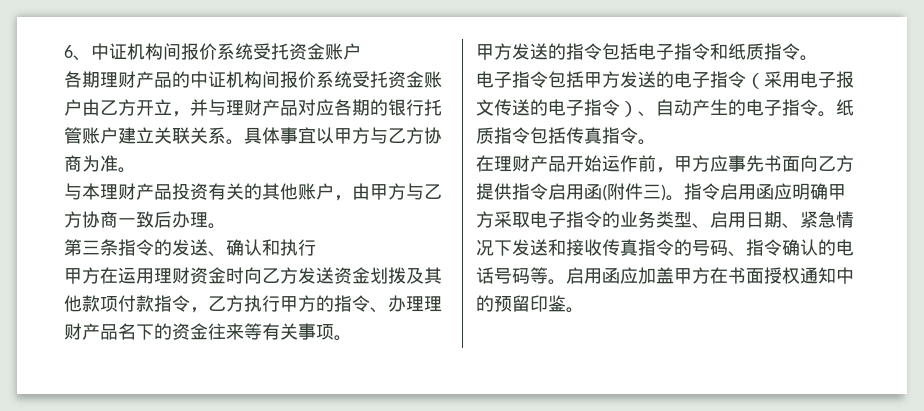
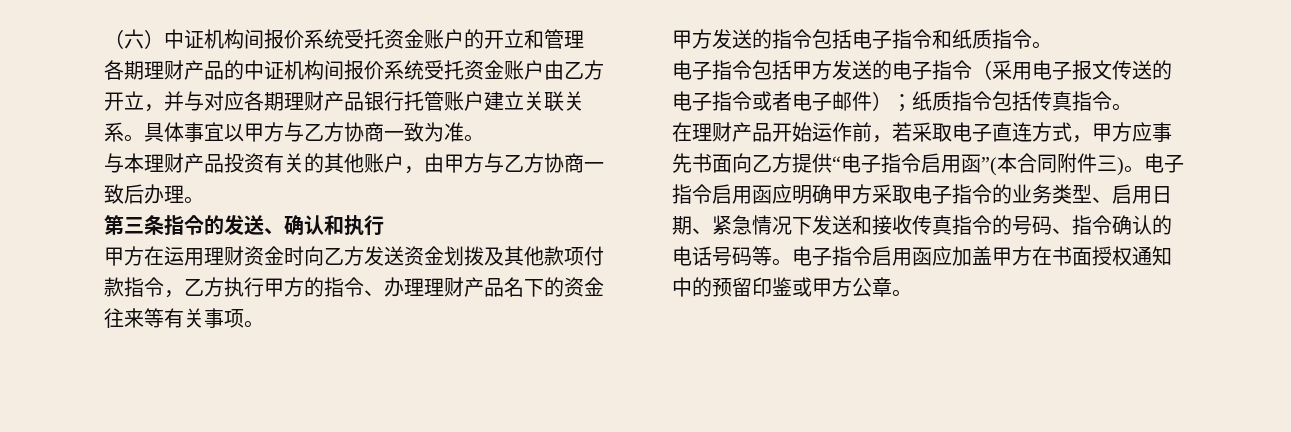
- 6、中证机构间报价系统受托资金账户
+ （六）中证机构间报价系统受托资金账户的开立和管理
- 各期理财产品的中证机构间报价系统受托资金账户由乙方开立，并与理财产品对应各期的银行托管账户建立关联关系。
+ 各期理财产品的中证机构间报价系统受托资金账户由乙方开立，并与对应各期理财产品银行托管账户建立关联关系。
- 具体事宜以甲方与乙方协商为准。
+ 具体事宜以甲方与乙方协商一致为准。
- 电子指令包括甲方发送的电子指令（采用电子报文传送的电子指令）、自动产生的电子指令。纸质指令包括传真指令。
+ 电子指令包括甲方发送的电子指令（采用电子报文传送的电子指令或者电子邮件）；纸质指令包括传真指令。
- 在理财产品开始运作前，甲方应事先书面向乙方提供指令启用函(附件三)。
+ 在理财产品开始运作前，若采取电子直连方式，甲方应事先书面向乙方提供“电子指令启用函”(本合同附件三)。
- 指令启用函应明确甲方采取电子指令的业务类型、启用日期、紧急情况下发送和接收传真指令的号码、指令确认的电话号码等。
+ 电子指令启用函应明确甲方采取电子指令的业务类型、启用日期、紧急情况下发送和接收传真指令的号码、指令确认的电话号码等。
- 启用函应加盖甲方在书面授权通知中的预留印鉴。
+ 电子指令启用函应加盖甲方在书面授权通知中的预留印鉴或甲方公章。

